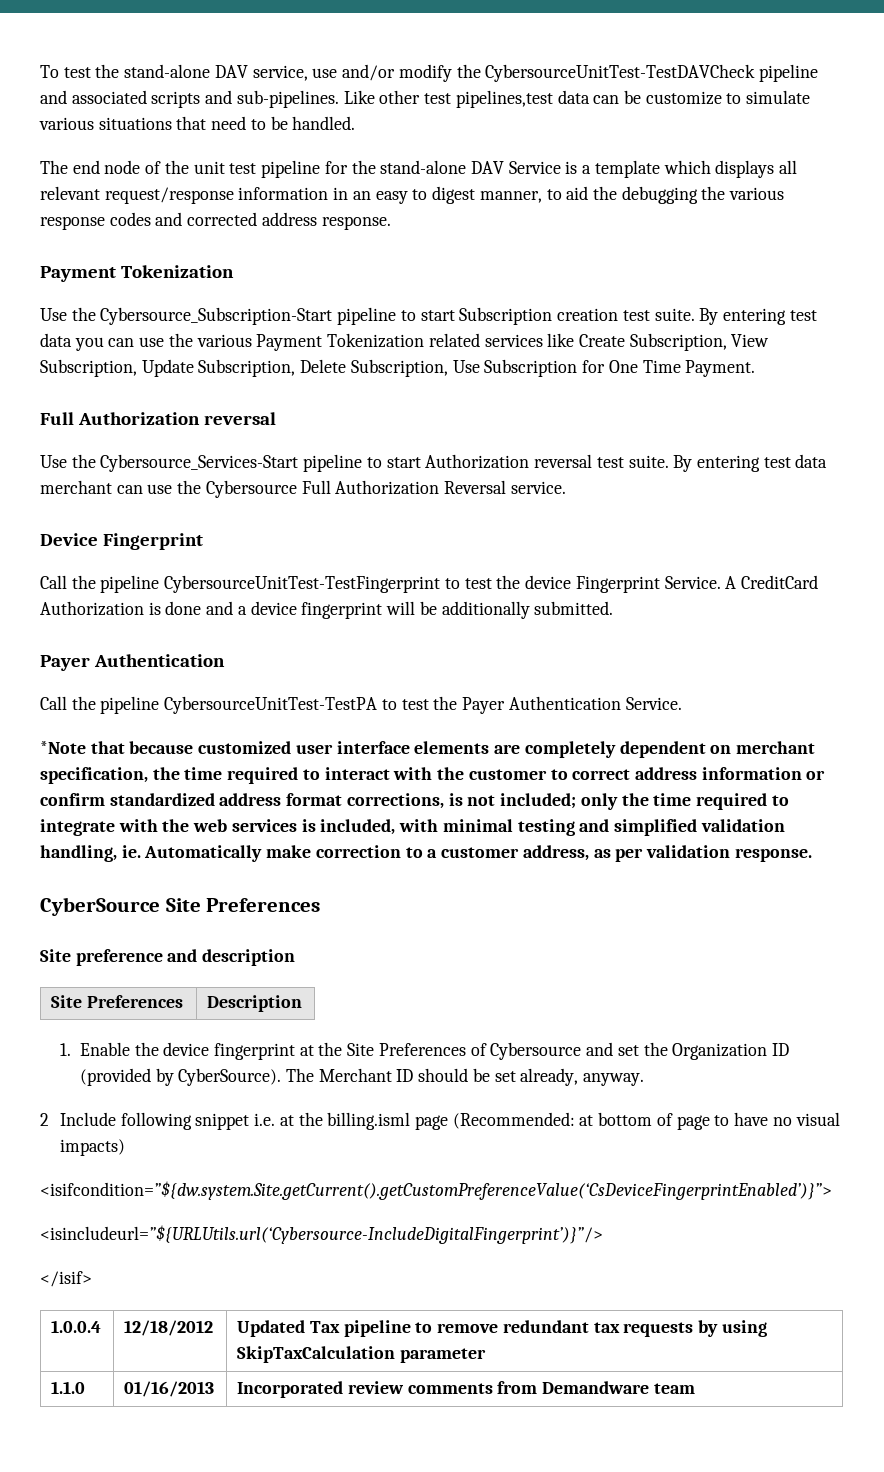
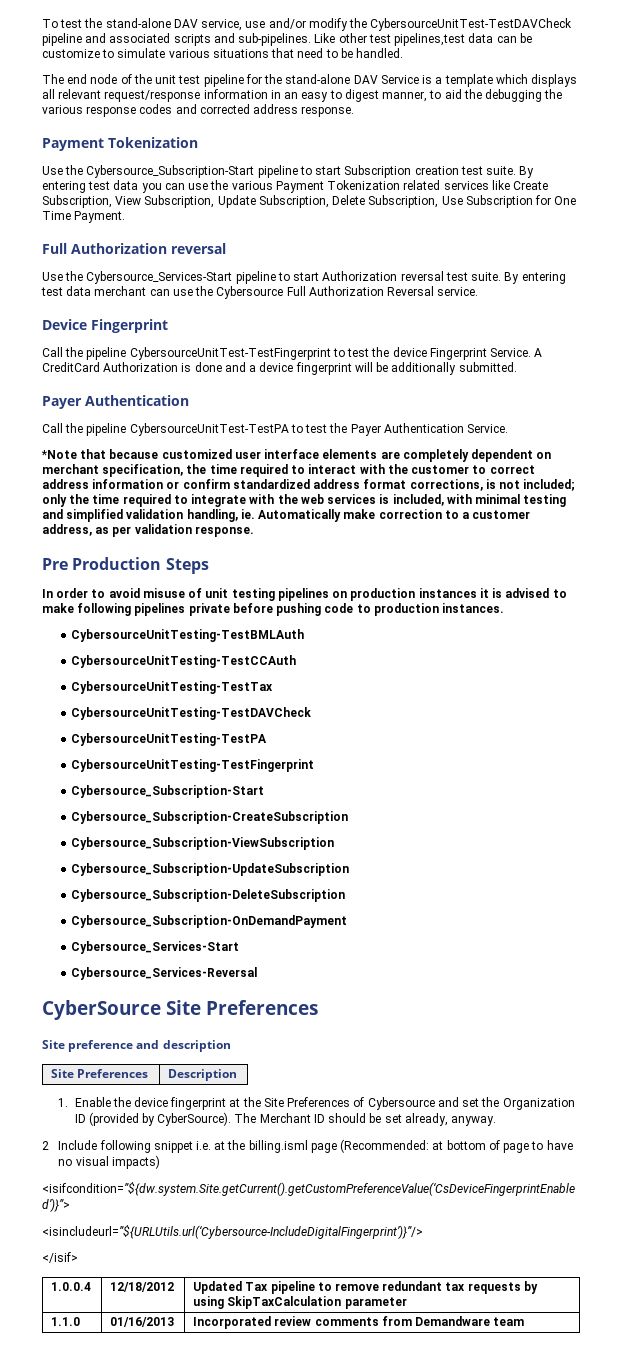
+ Pre Production Steps
+ In order to avoid misuse of unit testing pipelines on production instances it is advised to make following pipelines private before pushing code to production instances.
+ CybersourceUnitTesting-TestBMLAuth
+ CybersourceUnitTesting-TestCCAuth
+ CybersourceUnitTesting-TestTax
+ CybersourceUnitTesting-TestDAVCheck
+ CybersourceUnitTesting-TestPA
+ CybersourceUnitTesting-TestFingerprint
+ Cybersource_Subscription-Start
+ Cybersource_Subscription-CreateSubscription
+ Cybersource_Subscription-ViewSubscription
+ Cybersource_Subscription-UpdateSubscription
+ Cybersource_Subscription-DeleteSubscription
+ Cybersource_Subscription-OnDemandPayment
+ Cybersource_Services-Start
+ Cybersource_Services-Reversal

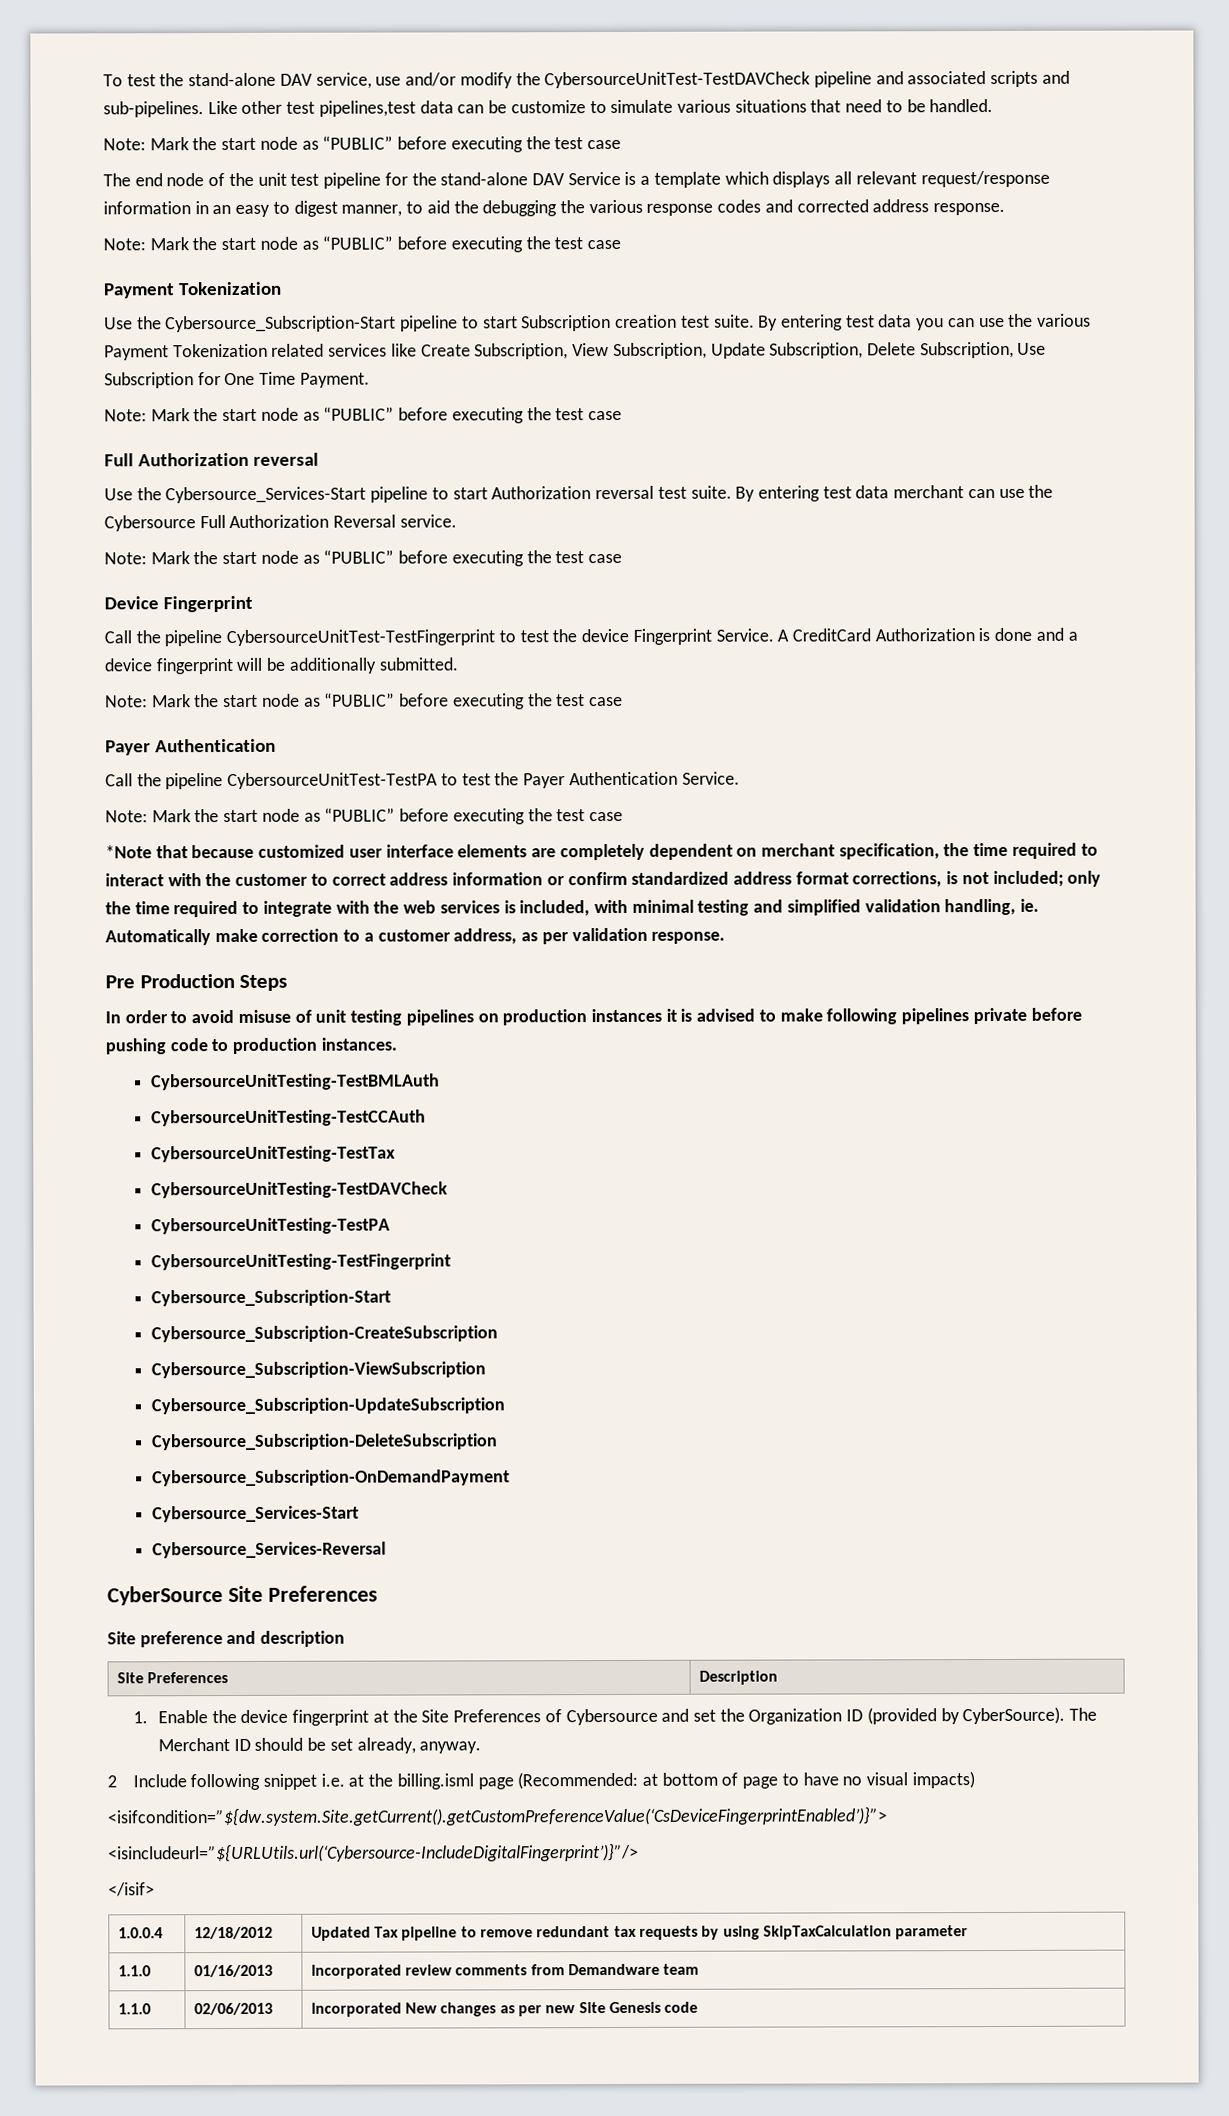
  Like other test pipelines,test data can be customize to simulate various situations that need to be handled.
+ Note: Mark the start node as “PUBLIC” before executing the test case
  The end node of the unit test pipeline for the stand-alone DAV Service is a template which displays all relevant request/response information in an easy to digest manner, to aid the debugging the various response codes and corrected address response.
+ Note: Mark the start node as “PUBLIC” before executing the test case
  By entering test data you can use the various Payment Tokenization related services like Create Subscription, View Subscription, Update Subscription, Delete Subscription, Use Subscription for One Time Payment.
+ Note: Mark the start node as “PUBLIC” before executing the test case
  By entering test data merchant can use the Cybersource Full Authorization Reversal service.
+ Note: Mark the start node as “PUBLIC” before executing the test case
  A CreditCard Authorization is done and a device fingerprint will be additionally submitted.
+ Note: Mark the start node as “PUBLIC” before executing the test case
  Call the pipeline CybersourceUnitTest-TestPA to test the Payer Authentication Service.
+ Note: Mark the start node as “PUBLIC” before executing the test case
+ 1.1.0 | 02/06/2013 | Incorporated New changes as per new Site Genesis code

